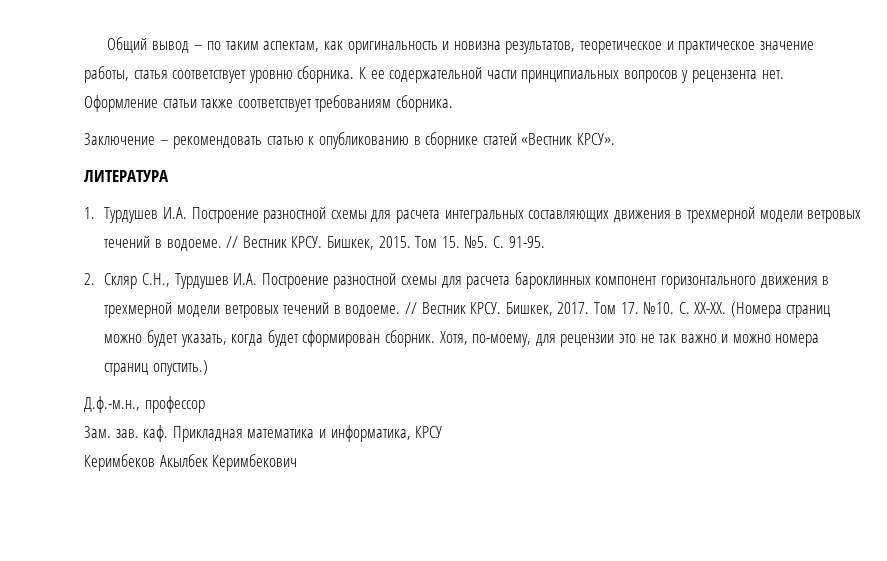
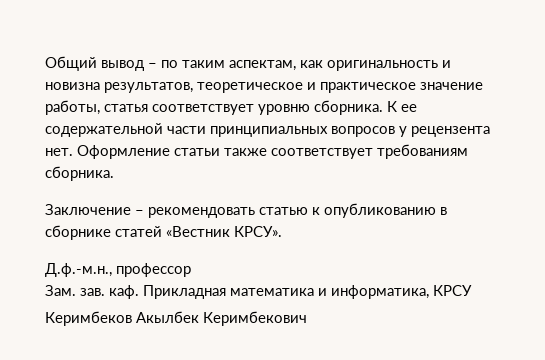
- ЛИТЕРАТУРА
- 1. Турдушев И.А. Построение разностной схемы для расчета интегральных составляющих движения в трехмерной модели ветровых течений в водоеме. // Вестник КРСУ. Бишкек, 2015. Том 15. №5. С. 91-95.
- 2. Скляр С.Н., Турдушев И.А. Построение разностной схемы для расчета бароклинных компонент горизонтального движения в трехмерной модели ветровых течений в водоеме. // Вестник КРСУ. Бишкек, 2017. Том 17. №10. С. XX-XX. (Номера страниц можно будет указать, когда будет сформирован сборник. Хотя, по-моему, для рецензии это не так важно и можно номера страниц опустить.)

